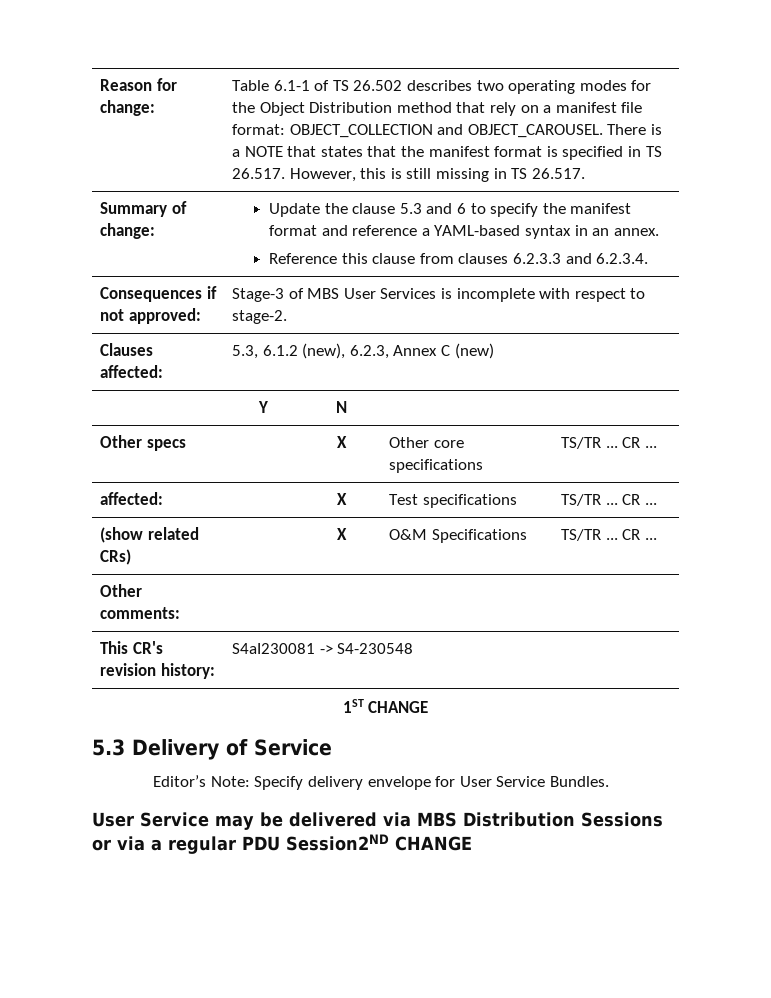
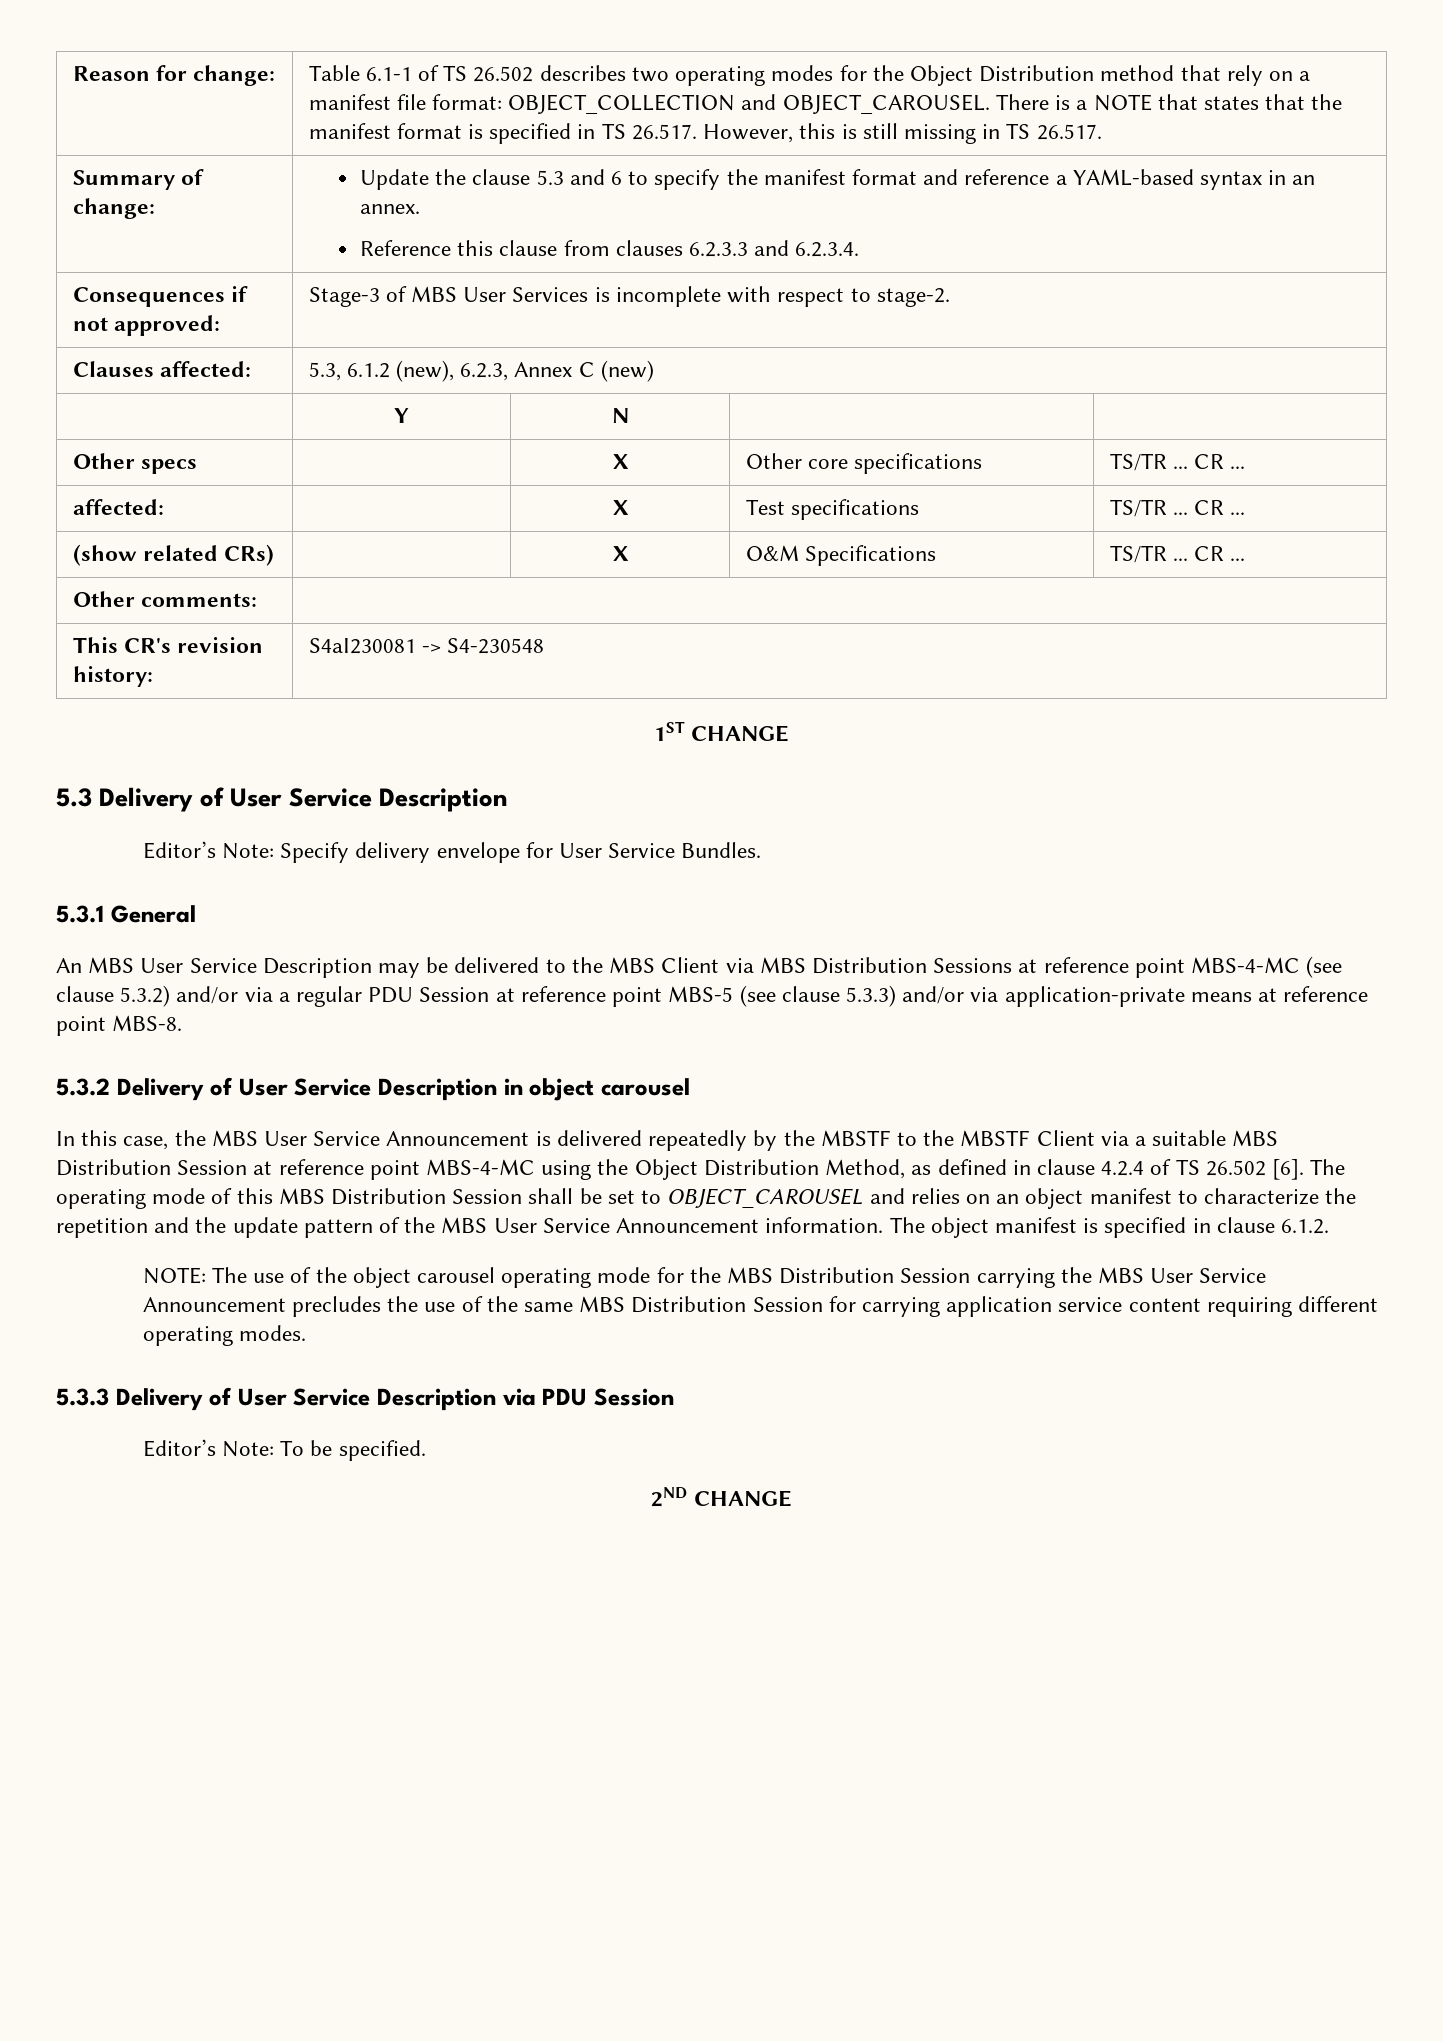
- 5.3 Delivery of Service
+ 5.3 Delivery of User Service Description
- User Service may be delivered via MBS Distribution Sessions or via a regular PDU Session2ND CHANGE
+ 5.3.1 General
+ An MBS User Service Description may be delivered to the MBS Client via MBS Distribution Sessions at reference point MBS-4-MC (see clause 5.3.2) and/or via a regular PDU Session at reference point MBS-5 (see clause 5.3.3) and/or via application-private means at reference point MBS-8.
+ 5.3.2 Delivery of User Service Description in object carousel
+ In this case, the MBS User Service Announcement is delivered repeatedly by the MBSTF to the MBSTF Client via a suitable MBS Distribution Session at reference point MBS-4-MC using the Object Distribution Method, as defined in clause 4.2.4 of TS 26.502 [6]. The operating mode of this MBS Distribution Session shall be set to OBJECT_CAROUSEL and relies on an object manifest to characterize the repetition and the update pattern of the MBS User Service Announcement information. The object manifest is specified in clause 6.1.2.
+ NOTE: The use of the object carousel operating mode for the MBS Distribution Session carrying the MBS User Service Announcement precludes the use of the same MBS Distribution Session for carrying application service content requiring different operating modes.
+ 5.3.3 Delivery of User Service Description via PDU Session
+ Editor’s Note: To be specified.
+ 2ND CHANGE

